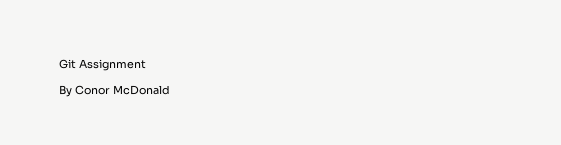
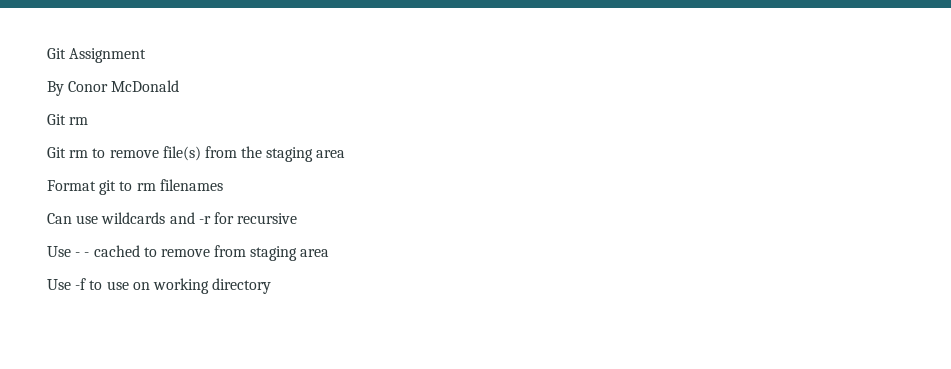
  By Conor McDonald
+ Git rm
+ Git rm to remove file(s) from the staging area
+ Format git to rm filenames
+ Can use wildcards and -r for recursive
+ Use - - cached to remove from staging area
+ Use -f to use on working directory

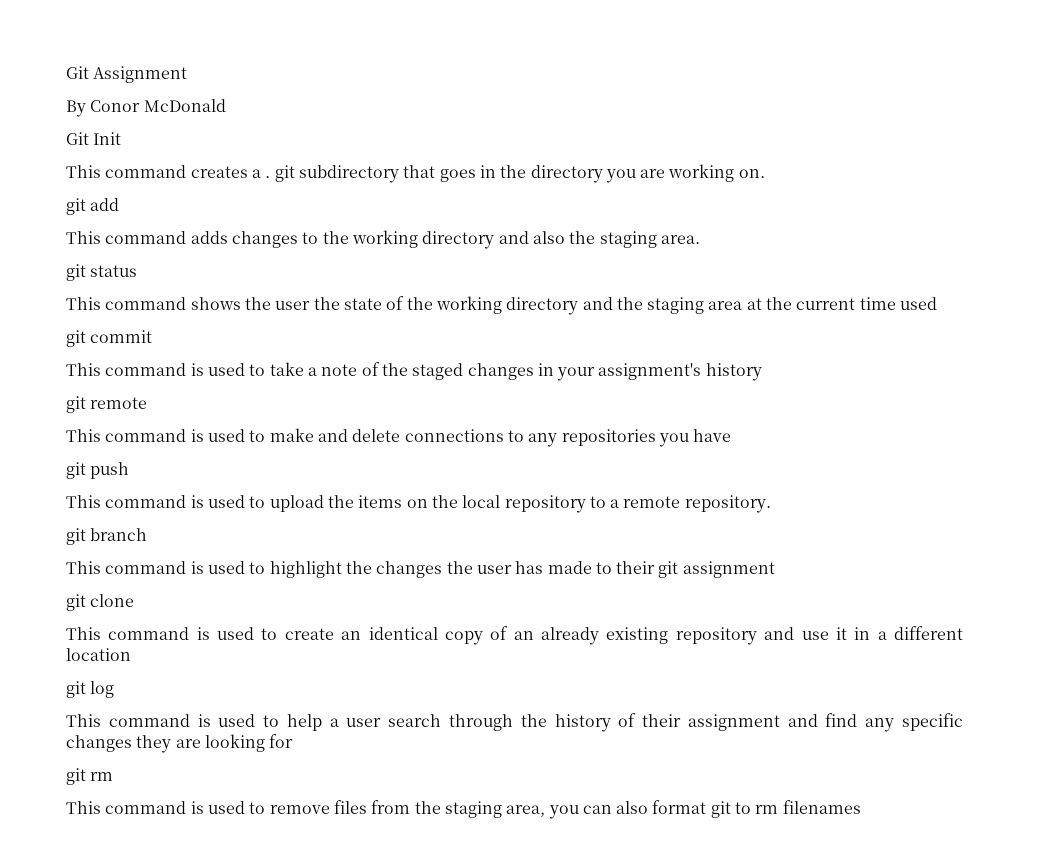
  By Conor McDonald
- Git rm
- Git rm to remove file(s) from the staging area
- Format git to rm filenames
+ Git Init
+ This command creates a . git subdirectory that goes in the directory you are working on.
+ git add
+ This command adds changes to the working directory and also the staging area.
+ git status
+ This command shows the user the state of the working directory and the staging area at the current time used
+ git commit
+ This command is used to take a note of the staged changes in your assignment's history
+ git remote
+ This command is used to make and delete connections to any repositories you have
+ git push
+ This command is used to upload the items on the local repository to a remote repository.
+ git branch
+ This command is used to highlight the changes the user has made to their git assignment
+ git clone
+ This command is used to create an identical copy of an already existing repository and use it in a different location
+ git log
+ This command is used to help a user search through the history of their assignment and find any specific changes they are looking for
+ git rm
+ This command is used to remove files from the staging area, you can also format git to rm filenames
- Can use wildcards and -r for recursive
- Use - - cached to remove from staging area
- Use -f to use on working directory

